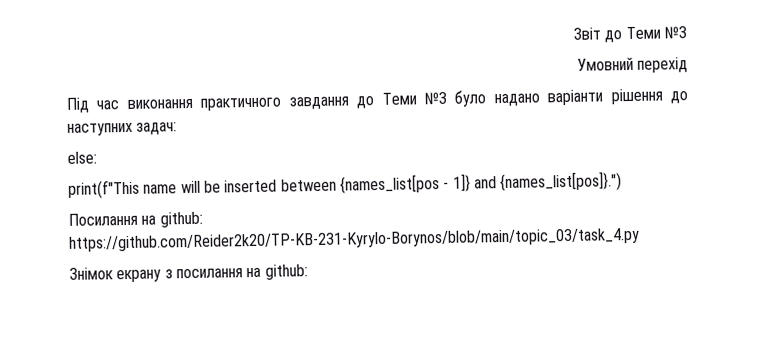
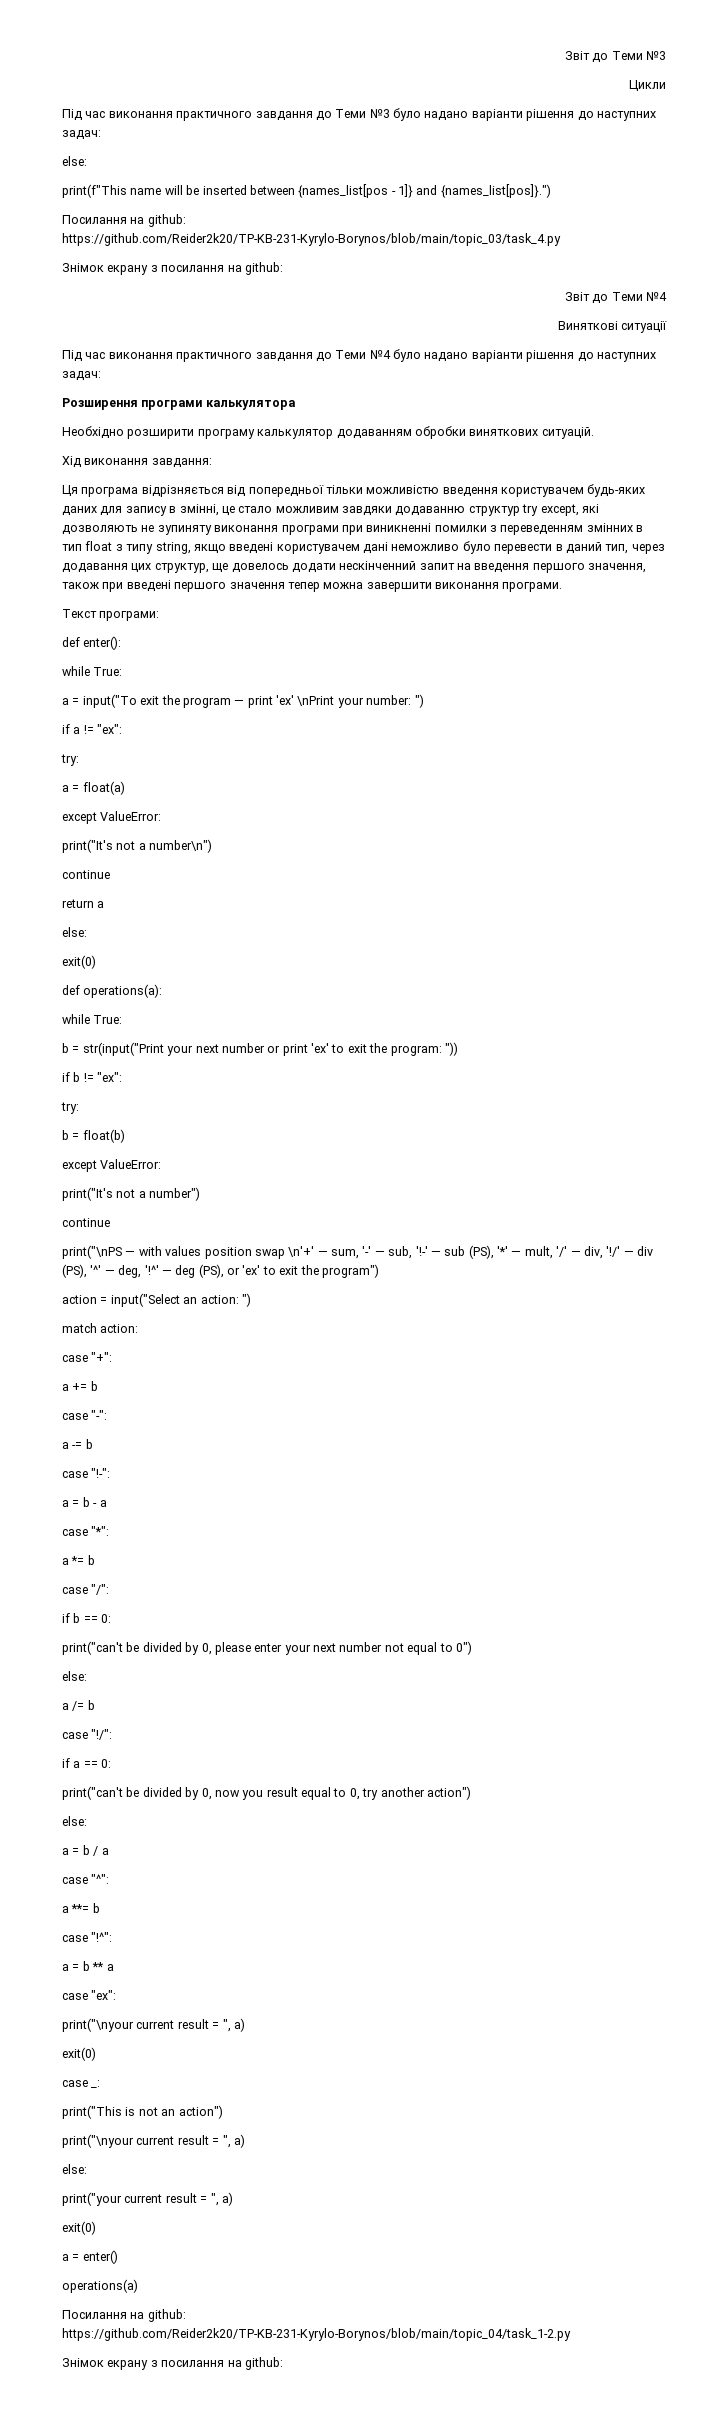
- Умовний перехід
+ Цикли
+ Звіт до Теми №4
+ Виняткові ситуації
+ Під час виконання практичного завдання до Теми №4 було надано варіанти рішення до наступних задач:
+ Розширення програми калькулятора
+ Необхідно розширити програму калькулятор додаванням обробки виняткових ситуацій.
+ Хід виконання завдання:
+ Ця програма відрізняється від попередньої тільки можливістю введення користувачем будь-яких даних для запису в змінні, це стало можливим завдяки додаванню структур try except, які дозволяють не зупиняту виконання програми при виникненні помилки з переведенням змінних в тип float з типу string, якщо введені користувачем дані неможливо було перевести в даний тип, через додавання цих структур, ще довелось додати нескінченний запит на введення першого значення, також при введені першого значення тепер можна завершити виконання програми.
+ Текст програми:
+ def enter():
+ while True:
+ a = input("To exit the program — print 'ex' \nPrint your number: ")
+ if a != "ex":
+ try:
+ a = float(a)
+ except ValueError:
+ print("It's not a number\n")
+ continue
+ return a
+ else:
+ exit(0)
+ def operations(a):
+ while True:
+ b = str(input("Print your next number or print 'ex' to exit the program: "))
+ if b != "ex":
+ try:
+ b = float(b)
+ except ValueError:
+ print("It's not a number")
+ continue
+ print("\nPS — with values position swap \n'+' — sum, '-' — sub, '!-' — sub (PS), '*' — mult, '/' — div, '!/' — div (PS), '^' — deg, '!^' — deg (PS), or 'ex' to exit the program")
+ action = input("Select an action: ")
+ match action:
+ case "+":
+ a += b
+ case "-":
+ a -= b
+ case "!-":
+ a = b - a
+ case "*":
+ a *= b
+ case "/":
+ if b == 0:
+ print("can't be divided by 0, please enter your next number not equal to 0")
+ else:
+ a /= b
+ case "!/":
+ if a == 0:
+ print("can't be divided by 0, now you result equal to 0, try another action")
+ else:
+ a = b / a
+ case "^":
+ a **= b
+ case "!^":
+ a = b ** a
+ case "ex":
+ print("\nyour current result = ", a)
+ exit(0)
+ case _:
+ print("This is not an action")
+ print("\nyour current result = ", a)
+ else:
+ print("your current result = ", a)
+ exit(0)
+ a = enter()
+ operations(a)
+ Посилання на github: https://github.com/Reider2k20/TP-KB-231-Kyrylo-Borynos/blob/main/topic_04/task_1-2.py
+ Знімок екрану з посилання на github:

